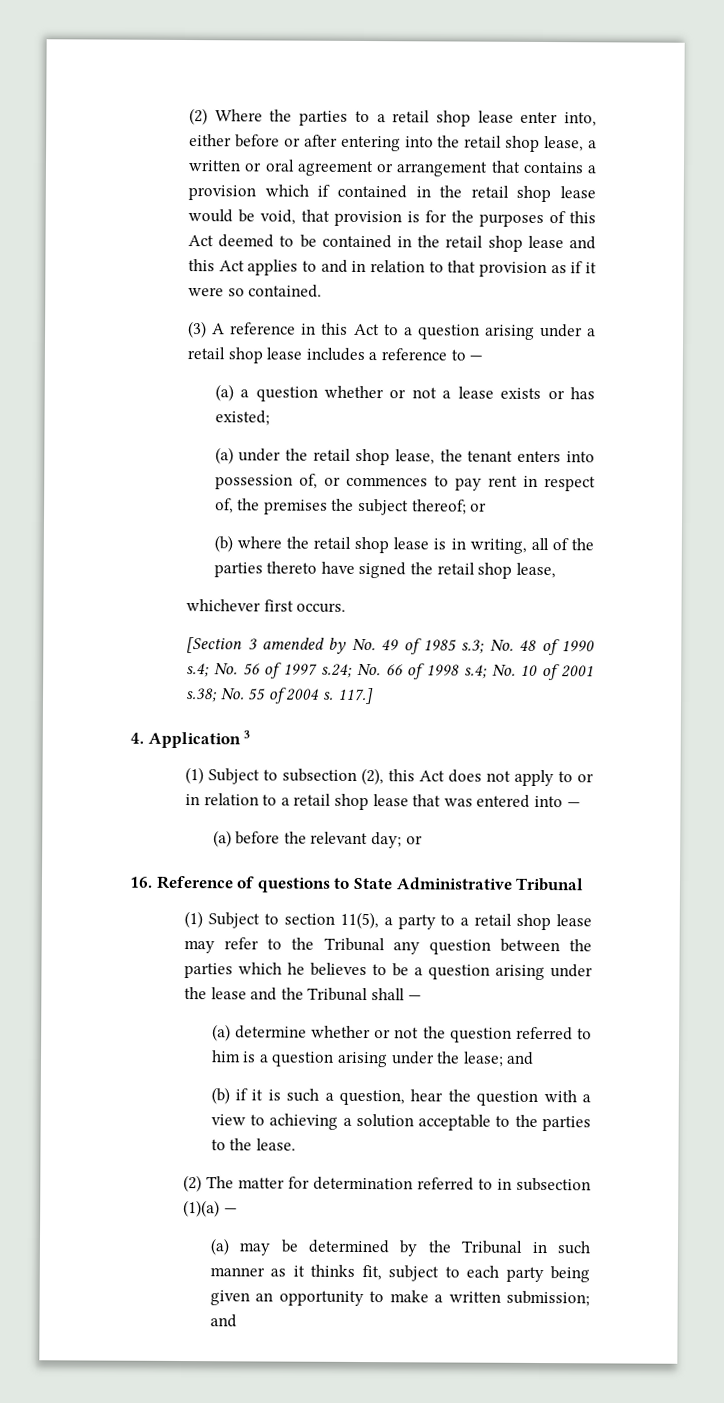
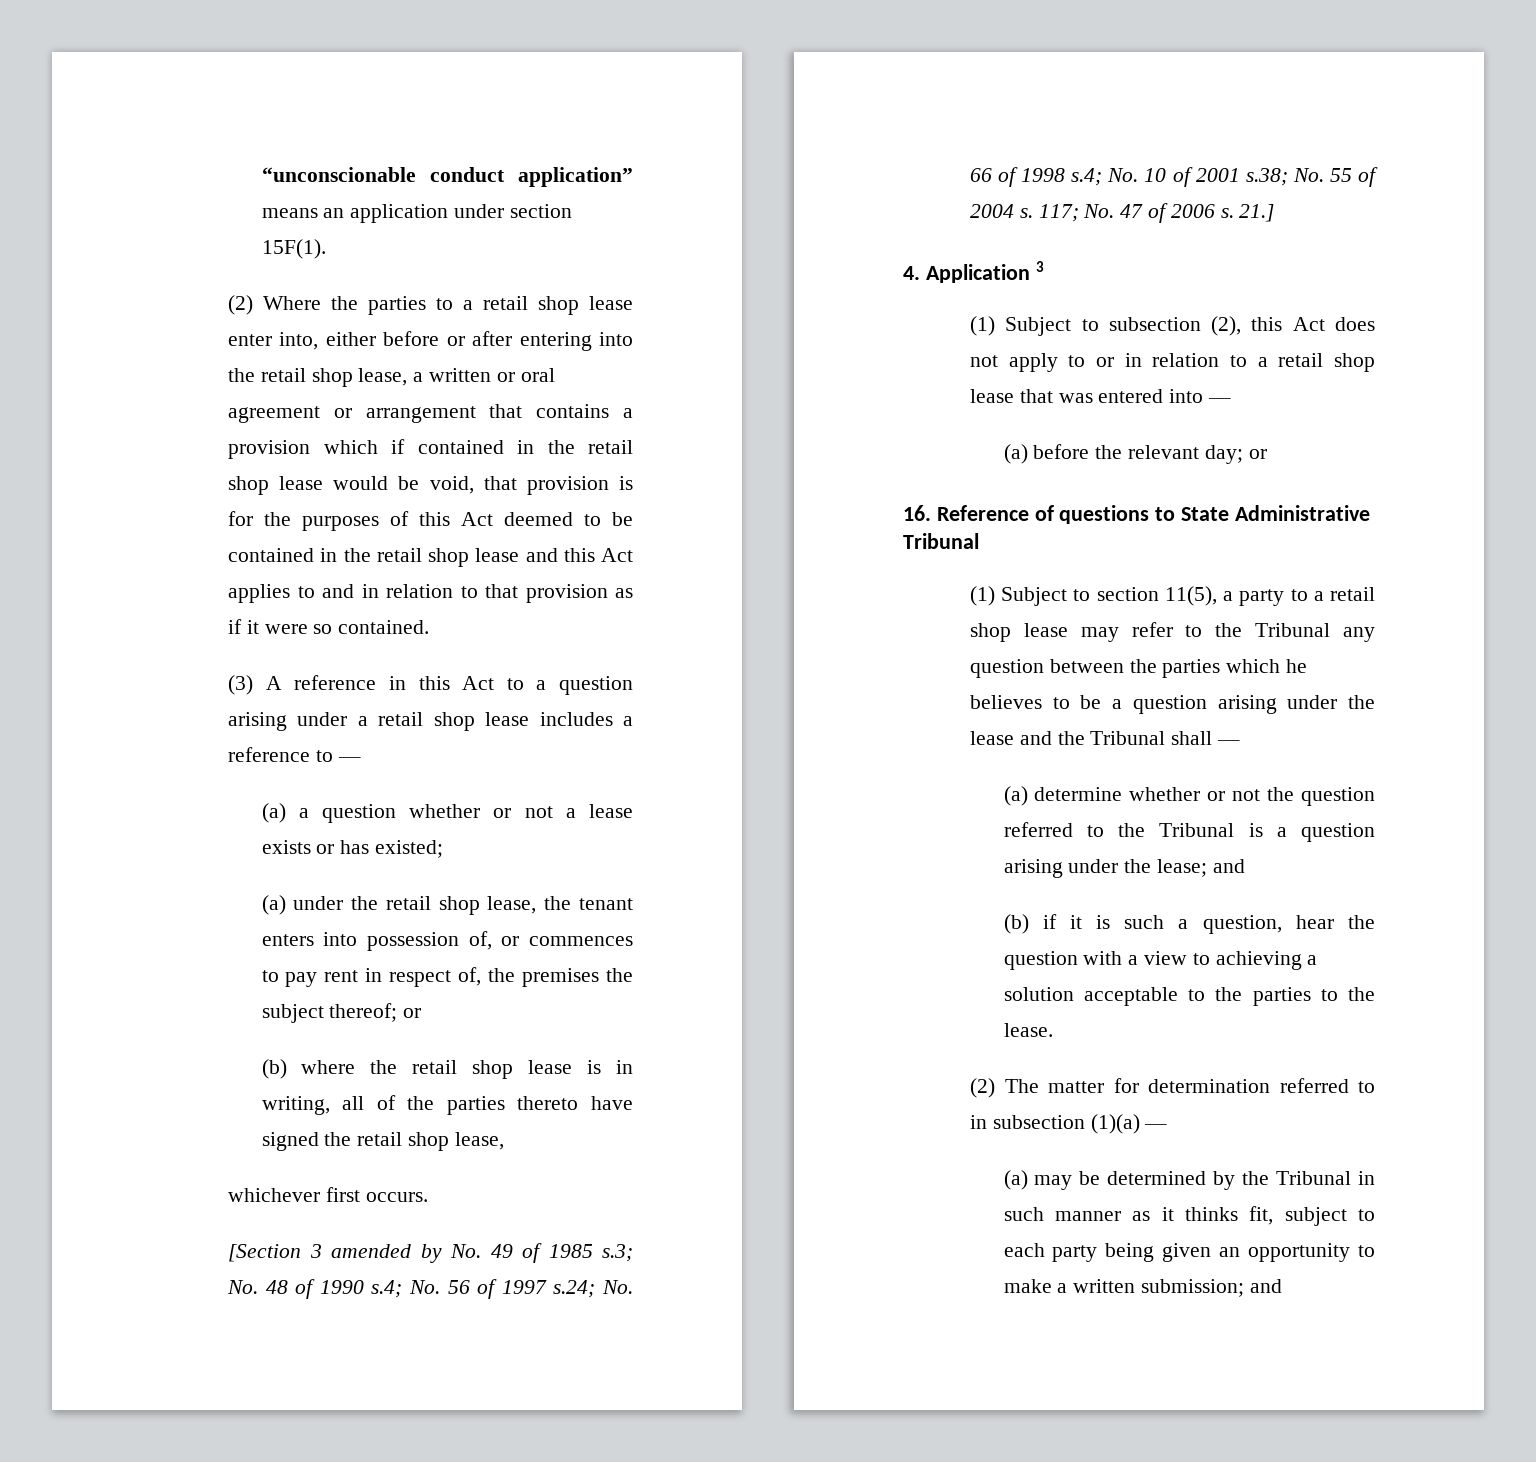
+ “unconscionable conduct application” means an application under section 15F(1).
- 117.]
+ 117; No. 47 of 2006 s. 21.]
- (a) determine whether or not the question referred to him is a question arising under the lease; and
+ (a) determine whether or not the question referred to the Tribunal is a question arising under the lease; and

